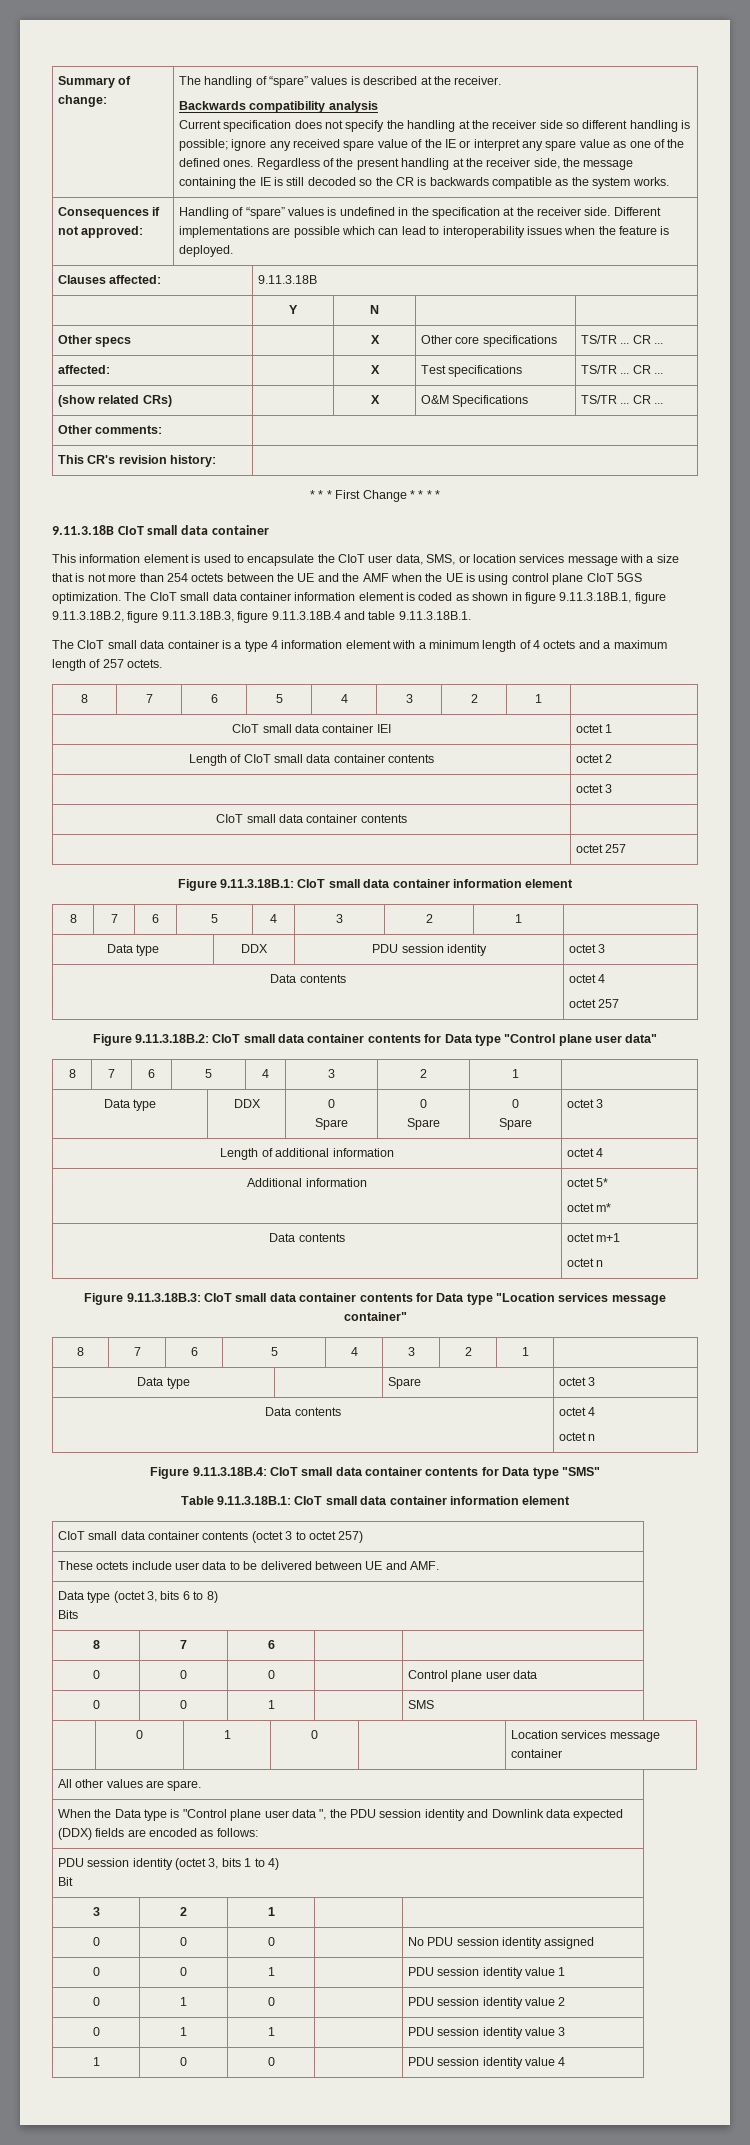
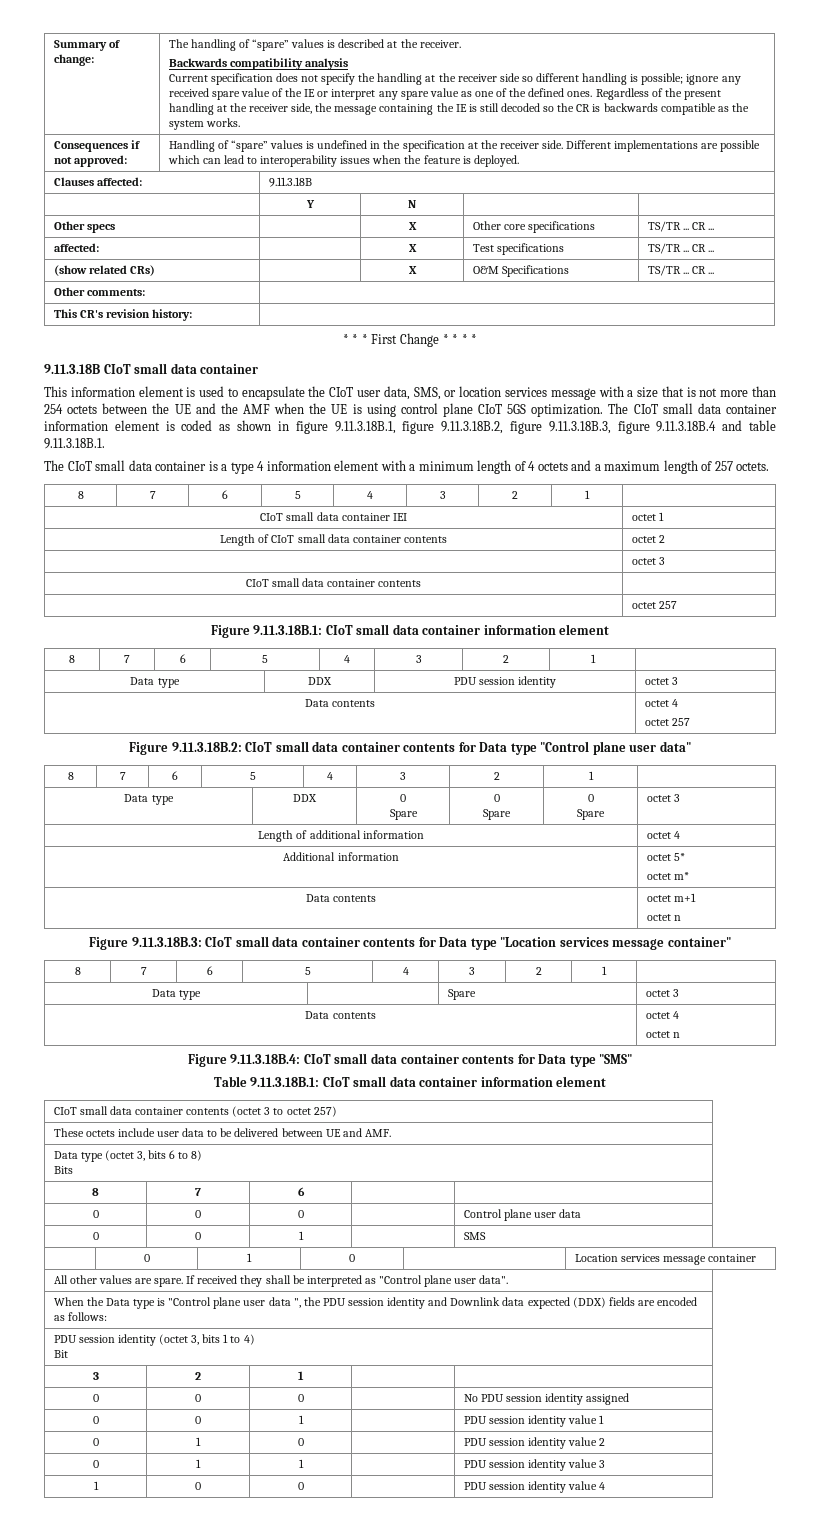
- All other values are spare.
+ All other values are spare. If received they shall be interpreted as "Control plane user data".

